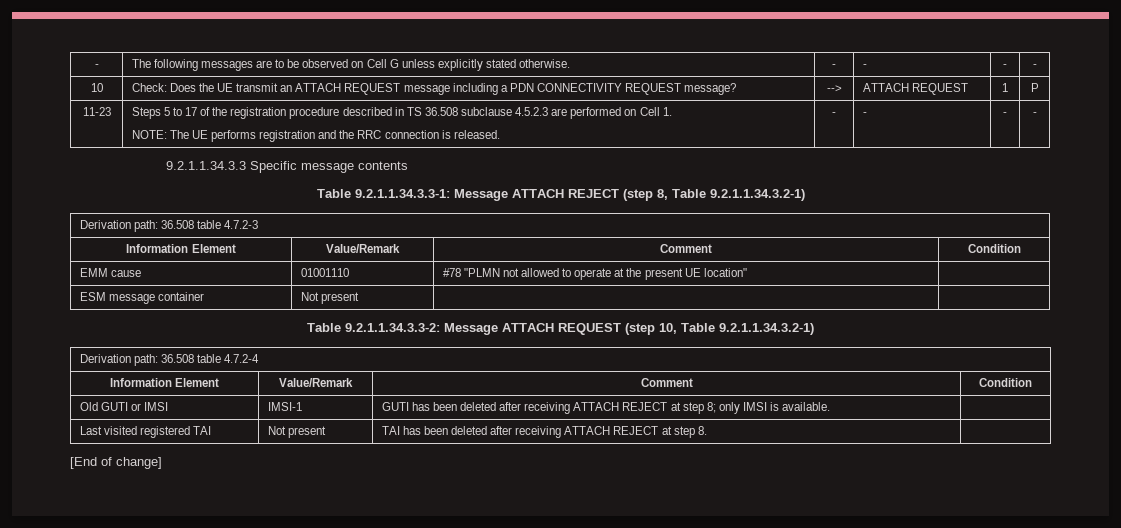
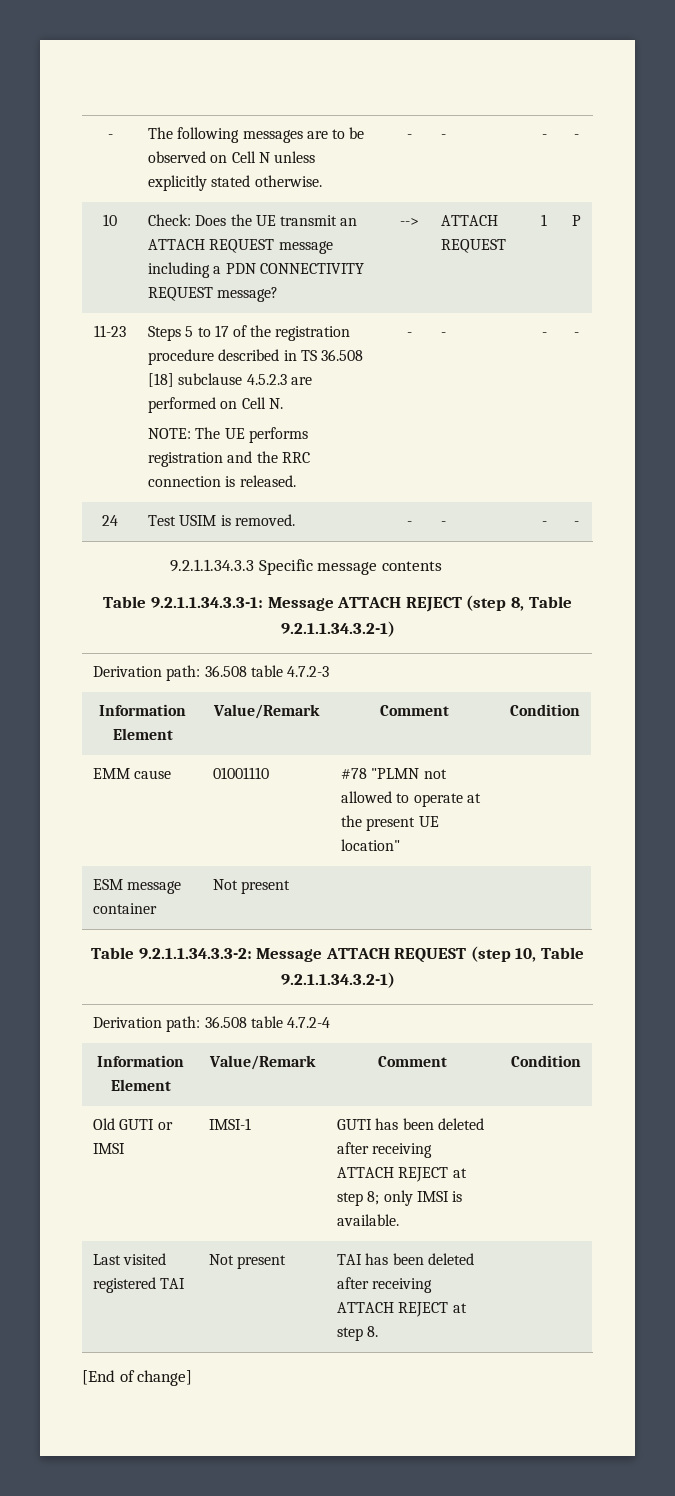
- - | The following messages are to be observed on Cell G unless explicitly stated otherwise. | - | - | - | -
+ - | The following messages are to be observed on Cell N unless explicitly stated otherwise. | - | - | - | -
- 11-23 | Steps 5 to 17 of the registration procedure described in TS 36.508 subclause 4.5.2.3 are performed on Cell 1.
+ 11-23 | Steps 5 to 17 of the registration procedure described in TS 36.508 [18] subclause 4.5.2.3 are performed on Cell N.
+ 24 | Test USIM is removed. | - | - | - | -

